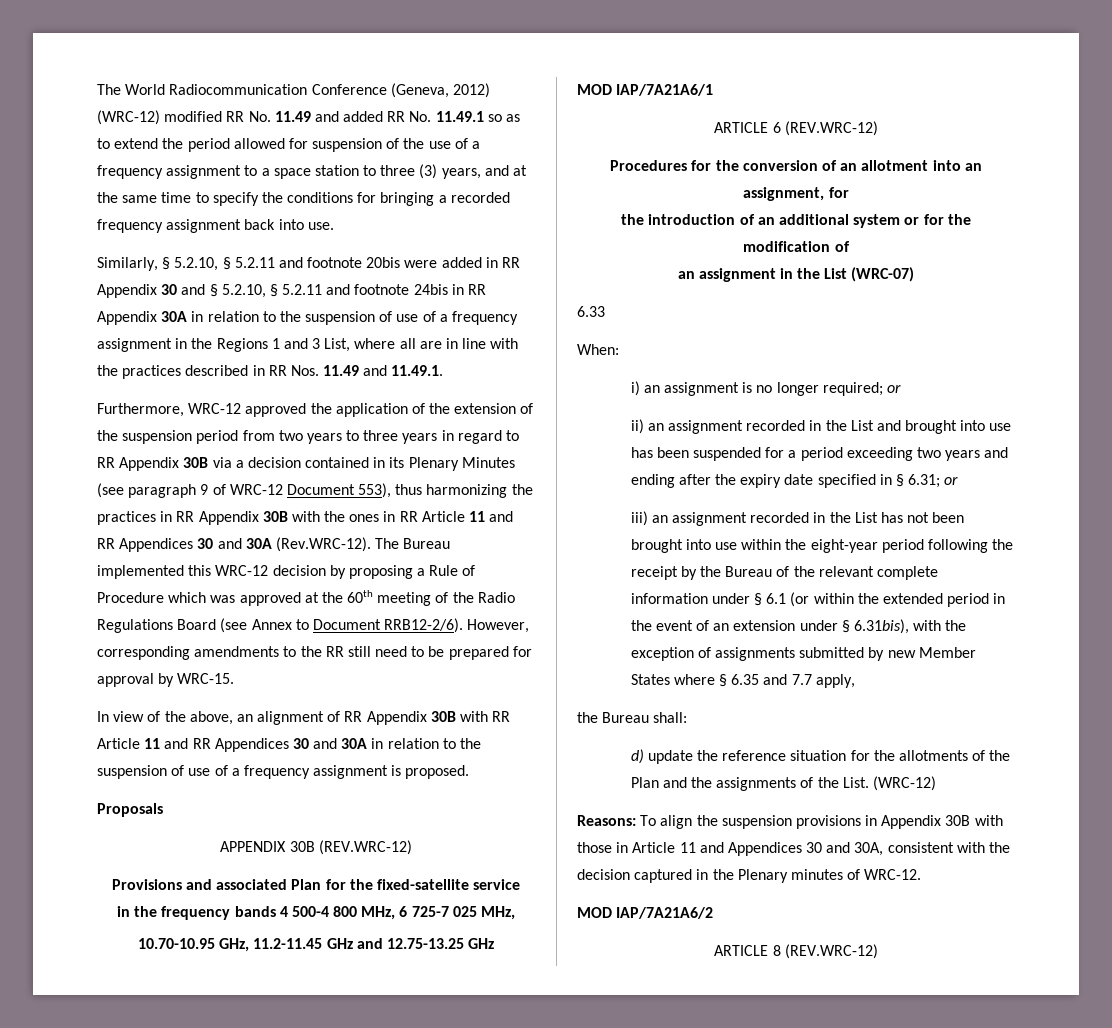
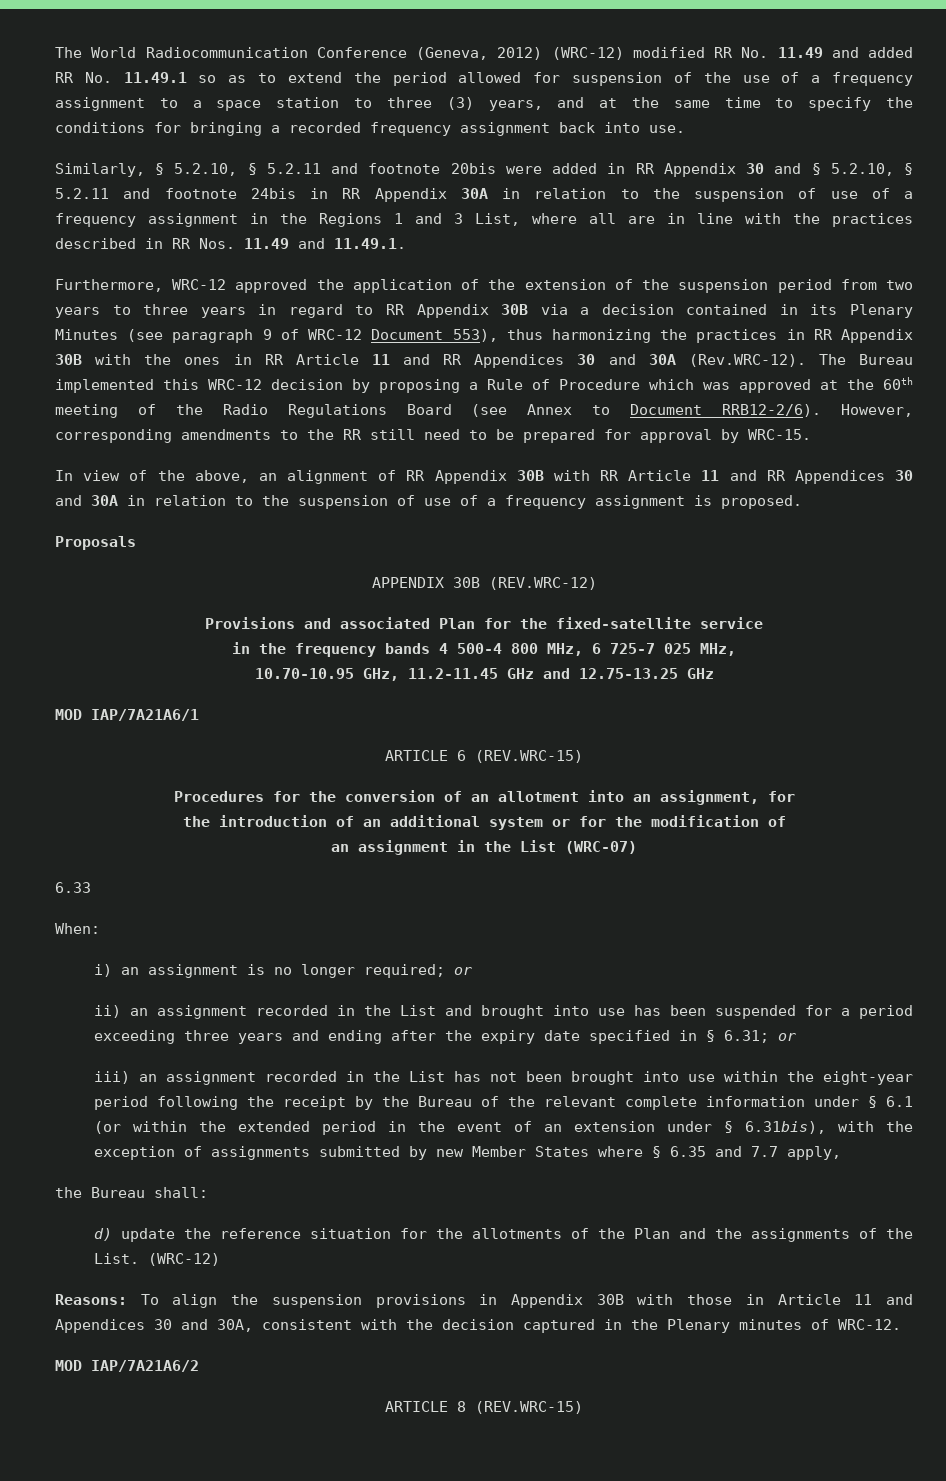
- ARTICLE 6 (REV.WRC-12)
+ ARTICLE 6 (REV.WRC-15)
- ii) an assignment recorded in the List and brought into use has been suspended for a period exceeding two years and ending after the expiry date specified in § 6.31; or
+ ii) an assignment recorded in the List and brought into use has been suspended for a period exceeding three years and ending after the expiry date specified in § 6.31; or
- ARTICLE 8 (REV.WRC-12)
+ ARTICLE 8 (REV.WRC-15)

